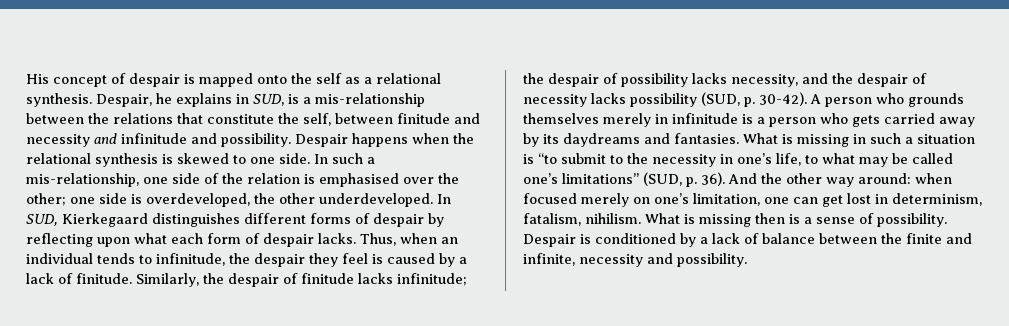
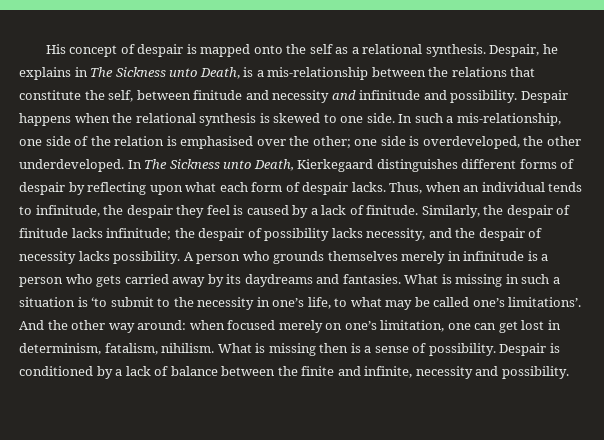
- Despair, he explains in SUD, is a mis-relationship between the relations that constitute the self, between finitude and necessity and infinitude and possibility.
+ Despair, he explains in The Sickness unto Death, is a mis-relationship between the relations that constitute the self, between finitude and necessity and infinitude and possibility.
- In SUD, Kierkegaard distinguishes different forms of despair by reflecting upon what each form of despair lacks.
+ In The Sickness unto Death, Kierkegaard distinguishes different forms of despair by reflecting upon what each form of despair lacks.
- Similarly, the despair of finitude lacks infinitude; the despair of possibility lacks necessity, and the despair of necessity lacks possibility (SUD, p. 30-42).
+ Similarly, the despair of finitude lacks infinitude; the despair of possibility lacks necessity, and the despair of necessity lacks possibility.
- What is missing in such a situation is “to submit to the necessity in one’s life, to what may be called one’s limitations” (SUD, p. 36).
+ What is missing in such a situation is ‘to submit to the necessity in one’s life, to what may be called one’s limitations’.

